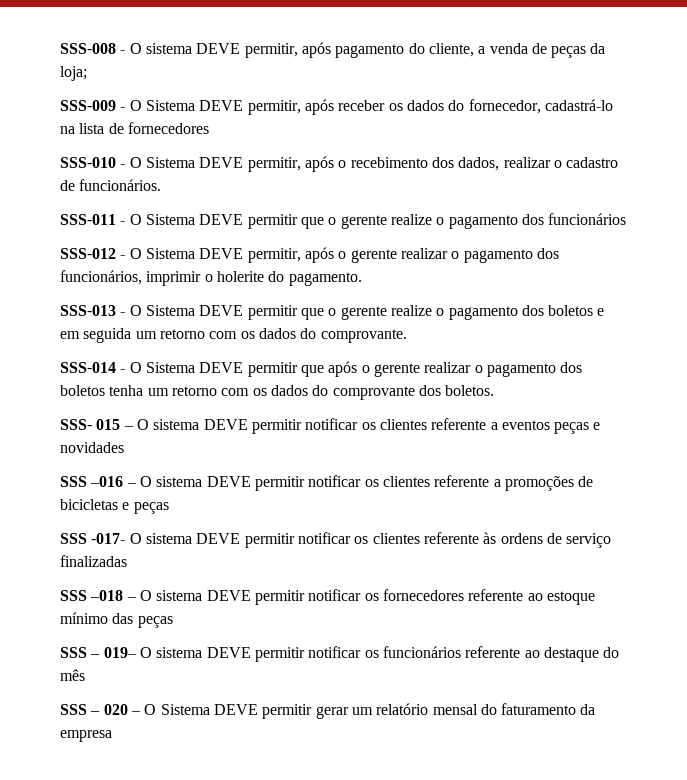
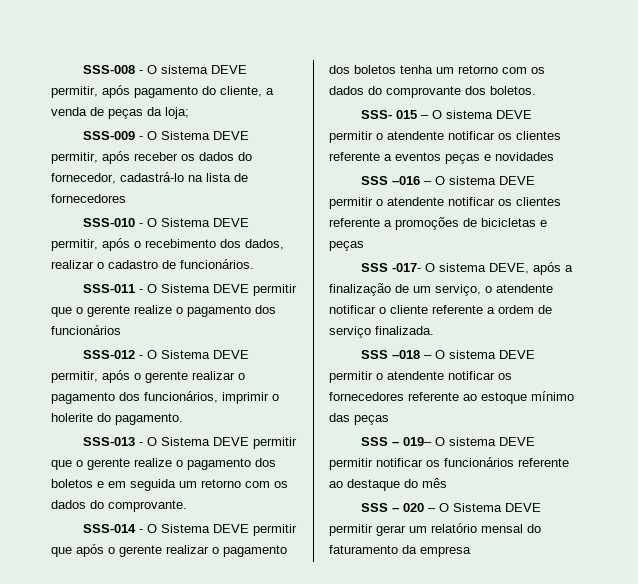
- SSS- 015 – O sistema DEVE permitir notificar os clientes referente a eventos peças e novidades
+ SSS- 015 – O sistema DEVE permitir o atendente notificar os clientes referente a eventos peças e novidades
- SSS –016 – O sistema DEVE permitir notificar os clientes referente a promoções de bicicletas e peças
+ SSS –016 – O sistema DEVE permitir o atendente notificar os clientes referente a promoções de bicicletas e peças
- SSS -017- O sistema DEVE permitir notificar os clientes referente às ordens de serviço finalizadas
+ SSS -017- O sistema DEVE, após a finalização de um serviço, o atendente notificar o cliente referente a ordem de serviço finalizada.
- SSS –018 – O sistema DEVE permitir notificar os fornecedores referente ao estoque mínimo das peças
+ SSS –018 – O sistema DEVE permitir o atendente notificar os fornecedores referente ao estoque mínimo das peças

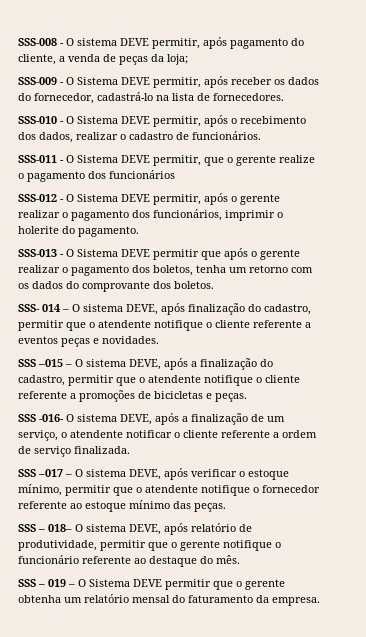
- SSS-009 - O Sistema DEVE permitir, após receber os dados do fornecedor, cadastrá-lo na lista de fornecedores
+ SSS-009 - O Sistema DEVE permitir, após receber os dados do fornecedor, cadastrá-lo na lista de fornecedores.
- SSS-011 - O Sistema DEVE permitir que o gerente realize o pagamento dos funcionários
+ SSS-011 - O Sistema DEVE permitir, que o gerente realize o pagamento dos funcionários
- SSS-013 - O Sistema DEVE permitir que o gerente realize o pagamento dos boletos e em seguida um retorno com os dados do comprovante.
- SSS-014 - O Sistema DEVE permitir que após o gerente realizar o pagamento dos boletos tenha um retorno com os dados do comprovante dos boletos.
+ SSS-013 - O Sistema DEVE permitir que após o gerente realizar o pagamento dos boletos, tenha um retorno com os dados do comprovante dos boletos.
- SSS- 015 – O sistema DEVE permitir o atendente notificar os clientes referente a eventos peças e novidades
- SSS –016 – O sistema DEVE permitir o atendente notificar os clientes referente a promoções de bicicletas e peças
- SSS -017- O sistema DEVE, após a finalização de um serviço, o atendente notificar o cliente referente a ordem de serviço finalizada.
+ SSS- 014 – O sistema DEVE, após finalização do cadastro, permitir que o atendente notifique o cliente referente a eventos peças e novidades.
+ SSS –015 – O sistema DEVE, após a finalização do cadastro, permitir que o atendente notifique o cliente referente a promoções de bicicletas e peças.
+ SSS -016- O sistema DEVE, após a finalização de um serviço, o atendente notificar o cliente referente a ordem de serviço finalizada.
- SSS –018 – O sistema DEVE permitir o atendente notificar os fornecedores referente ao estoque mínimo das peças
- SSS – 019– O sistema DEVE permitir notificar os funcionários referente ao destaque do mês
- SSS – 020 – O Sistema DEVE permitir gerar um relatório mensal do faturamento da empresa
+ SSS –017 – O sistema DEVE, após verificar o estoque mínimo, permitir que o atendente notifique o fornecedor referente ao estoque mínimo das peças.
+ SSS – 018– O sistema DEVE, após relatório de produtividade, permitir que o gerente notifique o funcionário referente ao destaque do mês.
+ SSS – 019 – O Sistema DEVE permitir que o gerente obtenha um relatório mensal do faturamento da empresa.

